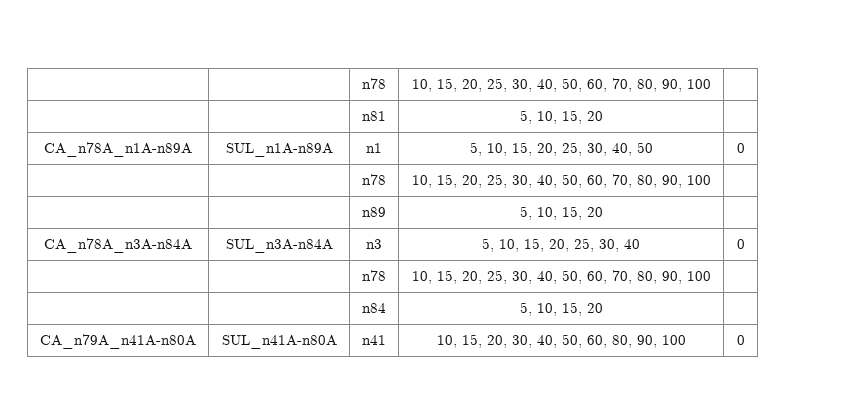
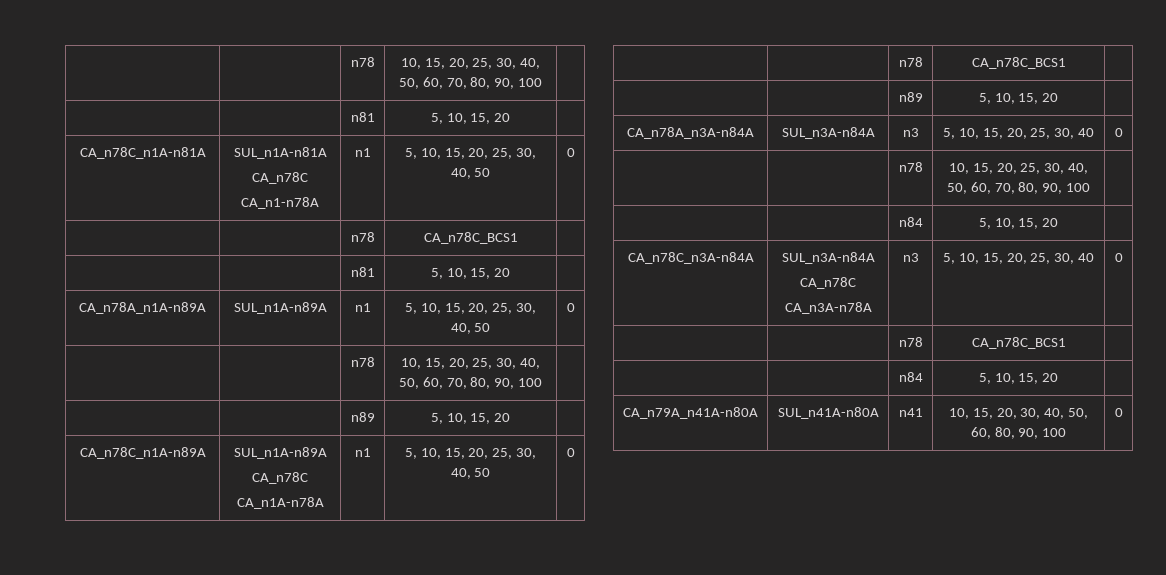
+ CA_n78C_n1A-n81A | SUL_n1A-n81A
+ CA_n78C
+ CA_n1-n78A | n1 | 5, 10, 15, 20, 25, 30, 40, 50 | 0
+ | | n78 | CA_n78C_BCS1 |
+ | | n81 | 5, 10, 15, 20 |
+ CA_n78C_n1A-n89A | SUL_n1A-n89A
+ CA_n78C
+ CA_n1A-n78A | n1 | 5, 10, 15, 20, 25, 30, 40, 50 | 0
+ | | n78 | CA_n78C_BCS1 |
+ | | n89 | 5, 10, 15, 20 |
+ CA_n78C_n3A-n84A | SUL_n3A-n84A
+ CA_n78C
+ CA_n3A-n78A | n3 | 5, 10, 15, 20, 25, 30, 40 | 0
+ | | n78 | CA_n78C_BCS1 |
+ | | n84 | 5, 10, 15, 20 |

